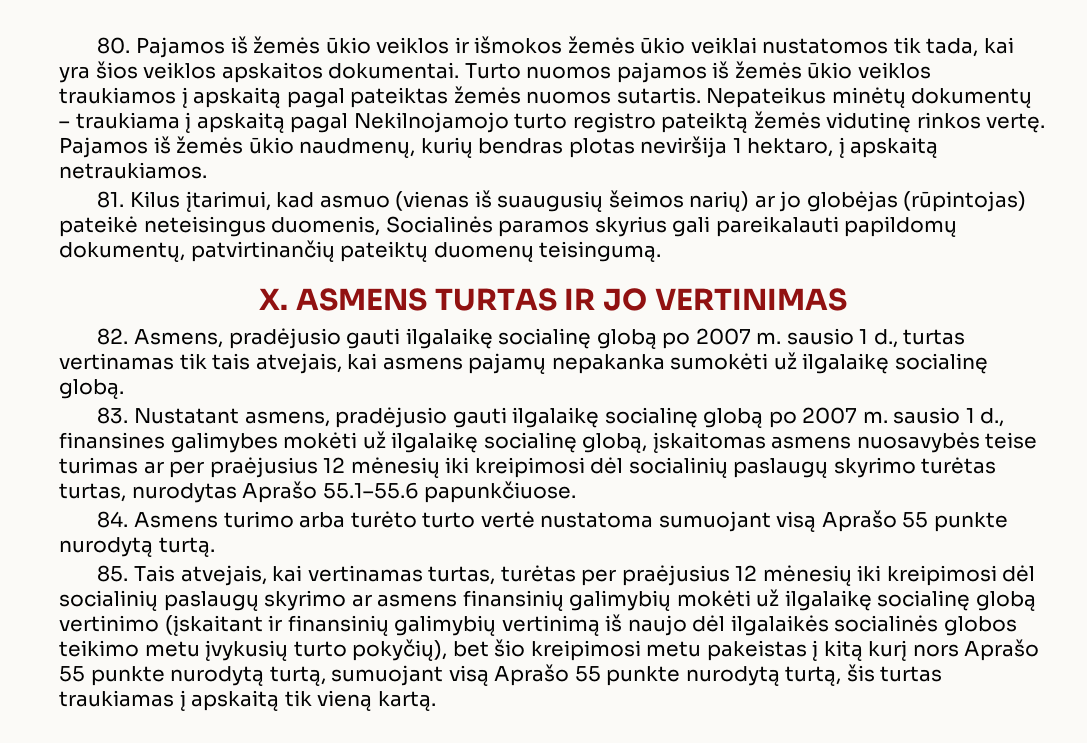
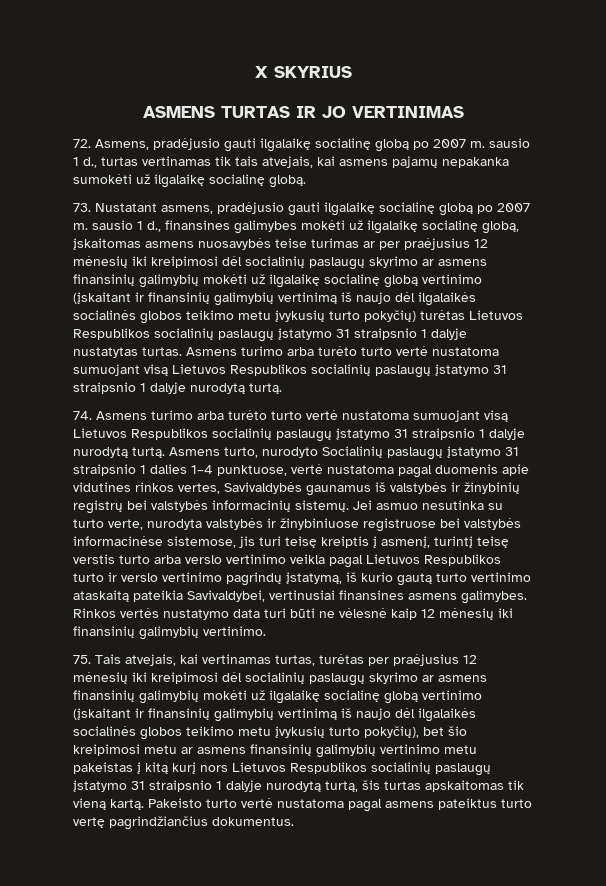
- 80. Pajamos iš žemės ūkio veiklos ir išmokos žemės ūkio veiklai nustatomos tik tada, kai yra šios veiklos apskaitos dokumentai. Turto nuomos pajamos iš žemės ūkio veiklos traukiamos į apskaitą pagal pateiktas žemės nuomos sutartis. Nepateikus minėtų dokumentų – traukiama į apskaitą pagal Nekilnojamojo turto registro pateiktą žemės vidutinę rinkos vertę. Pajamos iš žemės ūkio naudmenų, kurių bendras plotas neviršija 1 hektaro, į apskaitą netraukiamos.
- 81. Kilus įtarimui, kad asmuo (vienas iš suaugusių šeimos narių) ar jo globėjas (rūpintojas) pateikė neteisingus duomenis, Socialinės paramos skyrius gali pareikalauti papildomų dokumentų, patvirtinančių pateiktų duomenų teisingumą.
- X. ASMENS TURTAS IR JO VERTINIMAS
+ X SKYRIUS
+ ASMENS TURTAS IR JO VERTINIMAS
- 82. Asmens, pradėjusio gauti ilgalaikę socialinę globą po 2007 m. sausio 1 d., turtas vertinamas tik tais atvejais, kai asmens pajamų nepakanka sumokėti už ilgalaikę socialinę globą.
+ 72. Asmens, pradėjusio gauti ilgalaikę socialinę globą po 2007 m. sausio 1 d., turtas vertinamas tik tais atvejais, kai asmens pajamų nepakanka sumokėti už ilgalaikę socialinę globą.
- 83. Nustatant asmens, pradėjusio gauti ilgalaikę socialinę globą po 2007 m. sausio 1 d., finansines galimybes mokėti už ilgalaikę socialinę globą, įskaitomas asmens nuosavybės teise turimas ar per praėjusius 12 mėnesių iki kreipimosi dėl socialinių paslaugų skyrimo turėtas turtas, nurodytas Aprašo 55.1–55.6 papunkčiuose.
- 84. Asmens turimo arba turėto turto vertė nustatoma sumuojant visą Aprašo 55 punkte nurodytą turtą.
- 85. Tais atvejais, kai vertinamas turtas, turėtas per praėjusius 12 mėnesių iki kreipimosi dėl socialinių paslaugų skyrimo ar asmens finansinių galimybių mokėti už ilgalaikę socialinę globą vertinimo (įskaitant ir finansinių galimybių vertinimą iš naujo dėl ilgalaikės socialinės globos teikimo metu įvykusių turto pokyčių), bet šio kreipimosi metu pakeistas į kitą kurį nors Aprašo 55 punkte nurodytą turtą, sumuojant visą Aprašo 55 punkte nurodytą turtą, šis turtas traukiamas į apskaitą tik vieną kartą.
+ 73. Nustatant asmens, pradėjusio gauti ilgalaikę socialinę globą po 2007 m. sausio 1 d., finansines galimybes mokėti už ilgalaikę socialinę globą, įskaitomas asmens nuosavybės teise turimas ar per praėjusius 12 mėnesių iki kreipimosi dėl socialinių paslaugų skyrimo ar asmens finansinių galimybių mokėti už ilgalaikę socialinę globą vertinimo (įskaitant ir finansinių galimybių vertinimą iš naujo dėl ilgalaikės socialinės globos teikimo metu įvykusių turto pokyčių) turėtas Lietuvos Respublikos socialinių paslaugų įstatymo 31 straipsnio 1 dalyje nustatytas turtas. Asmens turimo arba turėto turto vertė nustatoma sumuojant visą Lietuvos Respublikos socialinių paslaugų įstatymo 31 straipsnio 1 dalyje nurodytą turtą.
+ 74. Asmens turimo arba turėto turto vertė nustatoma sumuojant visą Lietuvos Respublikos socialinių paslaugų įstatymo 31 straipsnio 1 dalyje nurodytą turtą. Asmens turto, nurodyto Socialinių paslaugų įstatymo 31 straipsnio 1 dalies 1–4 punktuose, vertė nustatoma pagal duomenis apie vidutines rinkos vertes, Savivaldybės gaunamus iš valstybės ir žinybinių registrų bei valstybės informacinių sistemų. Jei asmuo nesutinka su turto verte, nurodyta valstybės ir žinybiniuose registruose bei valstybės informacinėse sistemose, jis turi teisę kreiptis į asmenį, turintį teisę verstis turto arba verslo vertinimo veikla pagal Lietuvos Respublikos turto ir verslo vertinimo pagrindų įstatymą, iš kurio gautą turto vertinimo ataskaitą pateikia Savivaldybei, vertinusiai finansines asmens galimybes. Rinkos vertės nustatymo data turi būti ne vėlesnė kaip 12 mėnesių iki finansinių galimybių vertinimo.
+ 75. Tais atvejais, kai vertinamas turtas, turėtas per praėjusius 12 mėnesių iki kreipimosi dėl socialinių paslaugų skyrimo ar asmens finansinių galimybių mokėti už ilgalaikę socialinę globą vertinimo (įskaitant ir finansinių galimybių vertinimą iš naujo dėl ilgalaikės socialinės globos teikimo metu įvykusių turto pokyčių), bet šio kreipimosi metu ar asmens finansinių galimybių vertinimo metu pakeistas į kitą kurį nors Lietuvos Respublikos socialinių paslaugų įstatymo 31 straipsnio 1 dalyje nurodytą turtą, šis turtas apskaitomas tik vieną kartą. Pakeisto turto vertė nustatoma pagal asmens pateiktus turto vertę pagrindžiančius dokumentus.

